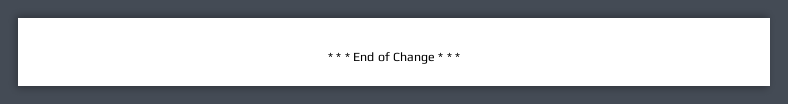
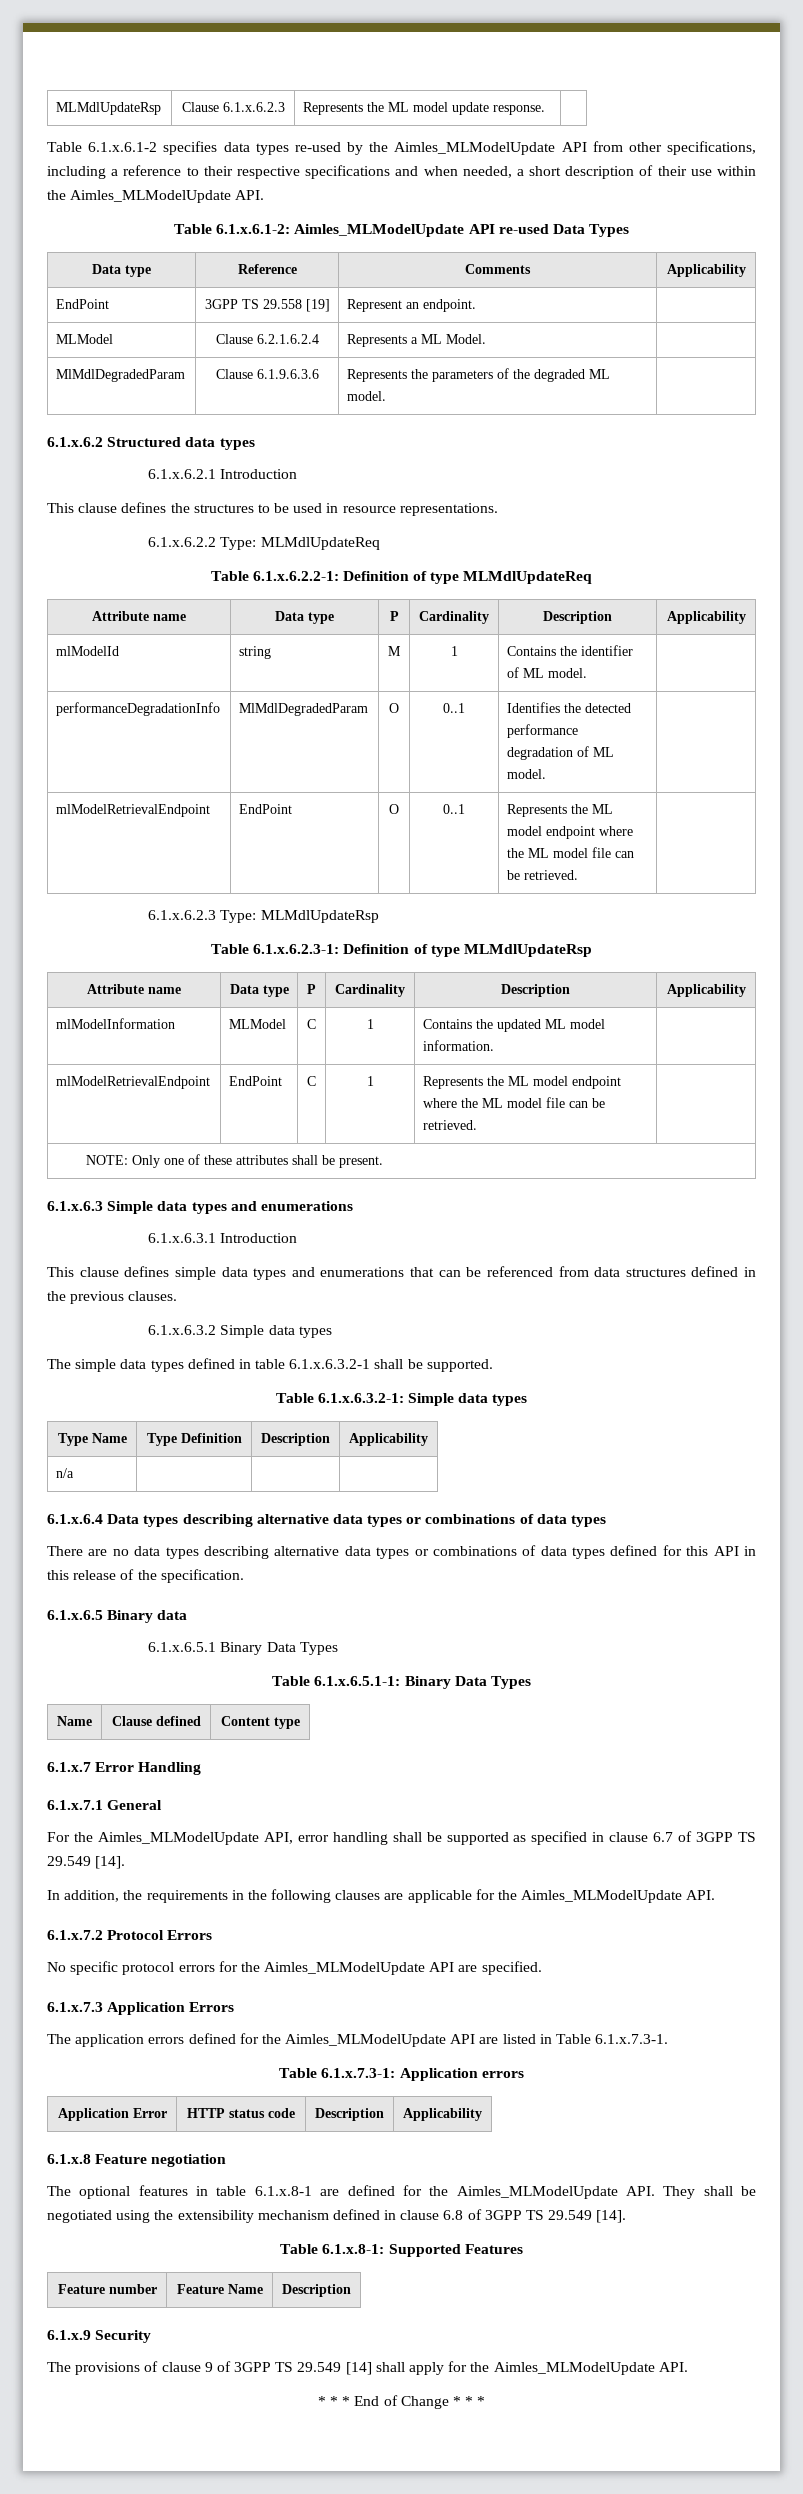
+ MLMdlUpdateRsp | Clause 6.1.x.6.2.3 | Represents the ML model update response. |
+ Table 6.1.x.6.1-2 specifies data types re-used by the Aimles_MLModelUpdate API from other specifications, including a reference to their respective specifications and when needed, a short description of their use within the Aimles_MLModelUpdate API.
+ Table 6.1.x.6.1-2: Aimles_MLModelUpdate API re-used Data Types
+ Data type | Reference | Comments | Applicability
+ EndPoint | 3GPP TS 29.558 [19] | Represent an endpoint. |
+ MLModel | Clause 6.2.1.6.2.4 | Represents a ML Model. |
+ MlMdlDegradedParam | Clause 6.1.9.6.3.6 | Represents the parameters of the degraded ML model. |
+ 6.1.x.6.2 Structured data types
+ 6.1.x.6.2.1 Introduction
+ This clause defines the structures to be used in resource representations.
+ 6.1.x.6.2.2 Type: MLMdlUpdateReq
+ Table 6.1.x.6.2.2-1: Definition of type MLMdlUpdateReq
+ Attribute name | Data type | P | Cardinality | Description | Applicability
+ mlModelId | string | M | 1 | Contains the identifier of ML model. |
+ performanceDegradationInfo | MlMdlDegradedParam | O | 0..1 | Identifies the detected performance degradation of ML model. |
+ mlModelRetrievalEndpoint | EndPoint | O | 0..1 | Represents the ML model endpoint where the ML model file can be retrieved. |
+ 6.1.x.6.2.3 Type: MLMdlUpdateRsp
+ Table 6.1.x.6.2.3-1: Definition of type MLMdlUpdateRsp
+ Attribute name | Data type | P | Cardinality | Description | Applicability
+ mlModelInformation | MLModel | C | 1 | Contains the updated ML model information. |
+ mlModelRetrievalEndpoint | EndPoint | C | 1 | Represents the ML model endpoint where the ML model file can be retrieved. |
+ NOTE: Only one of these attributes shall be present.
+ 6.1.x.6.3 Simple data types and enumerations
+ 6.1.x.6.3.1 Introduction
+ This clause defines simple data types and enumerations that can be referenced from data structures defined in the previous clauses.
+ 6.1.x.6.3.2 Simple data types
+ The simple data types defined in table 6.1.x.6.3.2-1 shall be supported.
+ Table 6.1.x.6.3.2-1: Simple data types
+ Type Name | Type Definition | Description | Applicability
+ n/a | | |
+ 6.1.x.6.4 Data types describing alternative data types or combinations of data types
+ There are no data types describing alternative data types or combinations of data types defined for this API in this release of the specification.
+ 6.1.x.6.5 Binary data
+ 6.1.x.6.5.1 Binary Data Types
+ Table 6.1.x.6.5.1-1: Binary Data Types
+ Name | Clause defined | Content type
+ 6.1.x.7 Error Handling
+ 6.1.x.7.1 General
+ For the Aimles_MLModelUpdate API, error handling shall be supported as specified in clause 6.7 of 3GPP TS 29.549 [14].
+ In addition, the requirements in the following clauses are applicable for the Aimles_MLModelUpdate API.
+ 6.1.x.7.2 Protocol Errors
+ No specific protocol errors for the Aimles_MLModelUpdate API are specified.
+ 6.1.x.7.3 Application Errors
+ The application errors defined for the Aimles_MLModelUpdate API are listed in Table 6.1.x.7.3-1.
+ Table 6.1.x.7.3-1: Application errors
+ Application Error | HTTP status code | Description | Applicability
+ 6.1.x.8 Feature negotiation
+ The optional features in table 6.1.x.8-1 are defined for the Aimles_MLModelUpdate API. They shall be negotiated using the extensibility mechanism defined in clause 6.8 of 3GPP TS 29.549 [14].
+ Table 6.1.x.8-1: Supported Features
+ Feature number | Feature Name | Description
+ 6.1.x.9 Security
+ The provisions of clause 9 of 3GPP TS 29.549 [14] shall apply for the Aimles_MLModelUpdate API.

